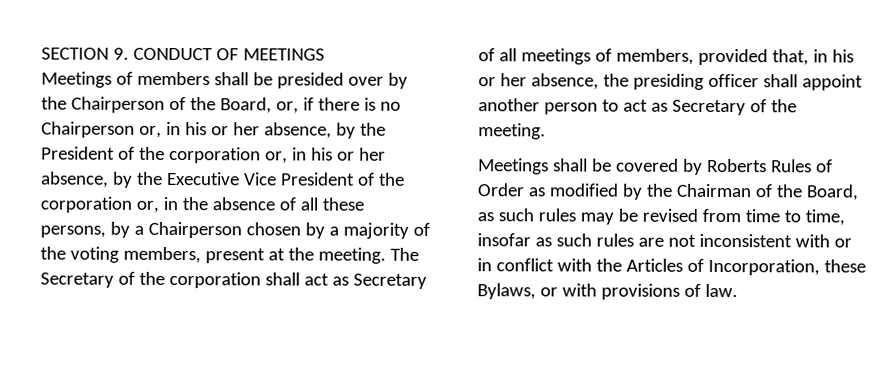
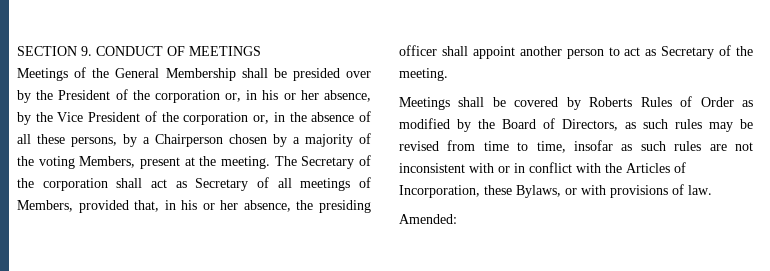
- Meetings of members shall be presided over by the Chairperson of the Board, or, if there is no Chairperson or, in his or her absence, by the President of the corporation or, in his or her absence, by the Executive Vice President of the corporation or, in the absence of all these persons, by a Chairperson chosen by a majority of the voting members, present at the meeting.
+ Meetings of the General Membership shall be presided over by the President of the corporation or, in his or her absence, by the Vice President of the corporation or, in the absence of all these persons, by a Chairperson chosen by a majority of the voting Members, present at the meeting.
- The Secretary of the corporation shall act as Secretary of all meetings of members, provided that, in his or her absence, the presiding officer shall appoint another person to act as Secretary of the meeting.
+ The Secretary of the corporation shall act as Secretary of all meetings of Members, provided that, in his or her absence, the presiding officer shall appoint another person to act as Secretary of the meeting.
- Meetings shall be covered by Roberts Rules of Order as modified by the Chairman of the Board, as such rules may be revised from time to time, insofar as such rules are not inconsistent with or in conflict with the Articles of Incorporation, these Bylaws, or with provisions of law.
+ Meetings shall be covered by Roberts Rules of Order as modified by the Board of Directors, as such rules may be revised from time to time, insofar as such rules are not inconsistent with or in conflict with the Articles of Incorporation, these Bylaws, or with provisions of law.
+ Amended:

